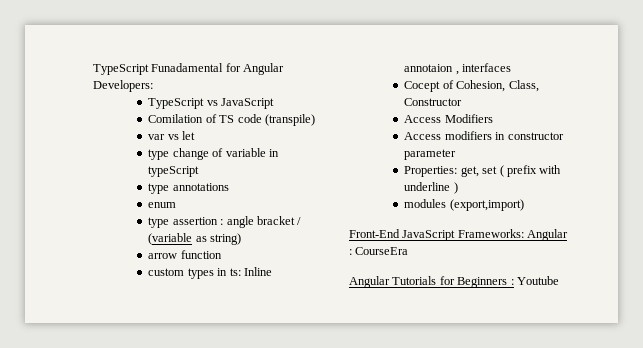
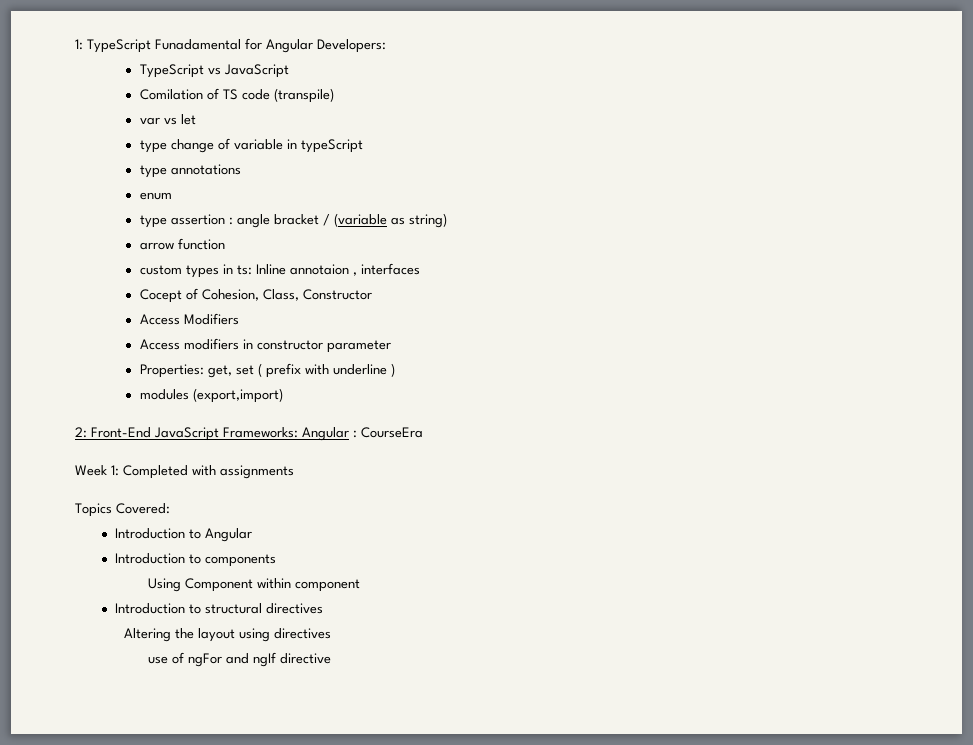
- TypeScript Funadamental for Angular Developers:
+ 1: TypeScript Funadamental for Angular Developers:
- Front-End JavaScript Frameworks: Angular : CourseEra
+ 2: Front-End JavaScript Frameworks: Angular : CourseEra
- Angular Tutorials for Beginners : Youtube
+ Week 1: Completed with assignments
+ Topics Covered:
+ Introduction to Angular
+ Introduction to components
+ Using Component within component
+ Introduction to structural directives
+ Altering the layout using directives
+ use of ngFor and ngIf directive

